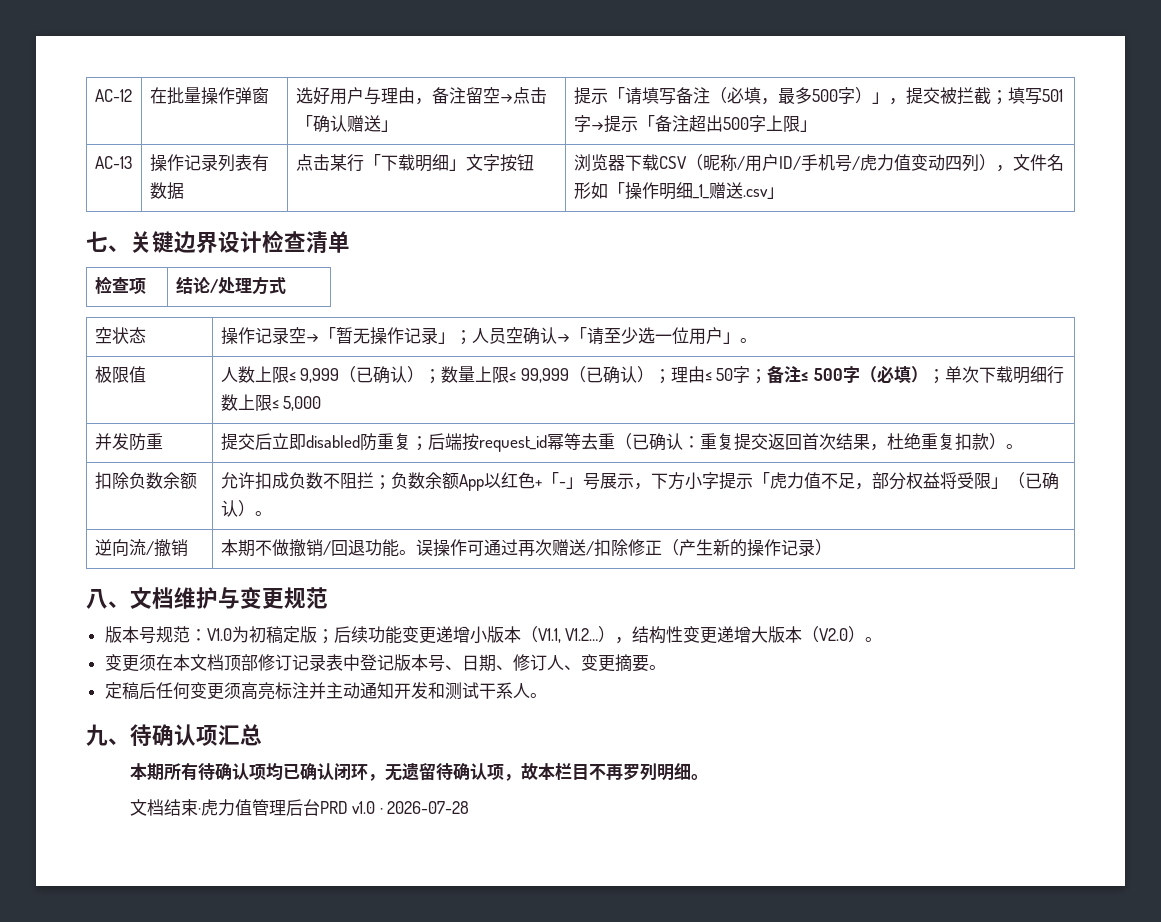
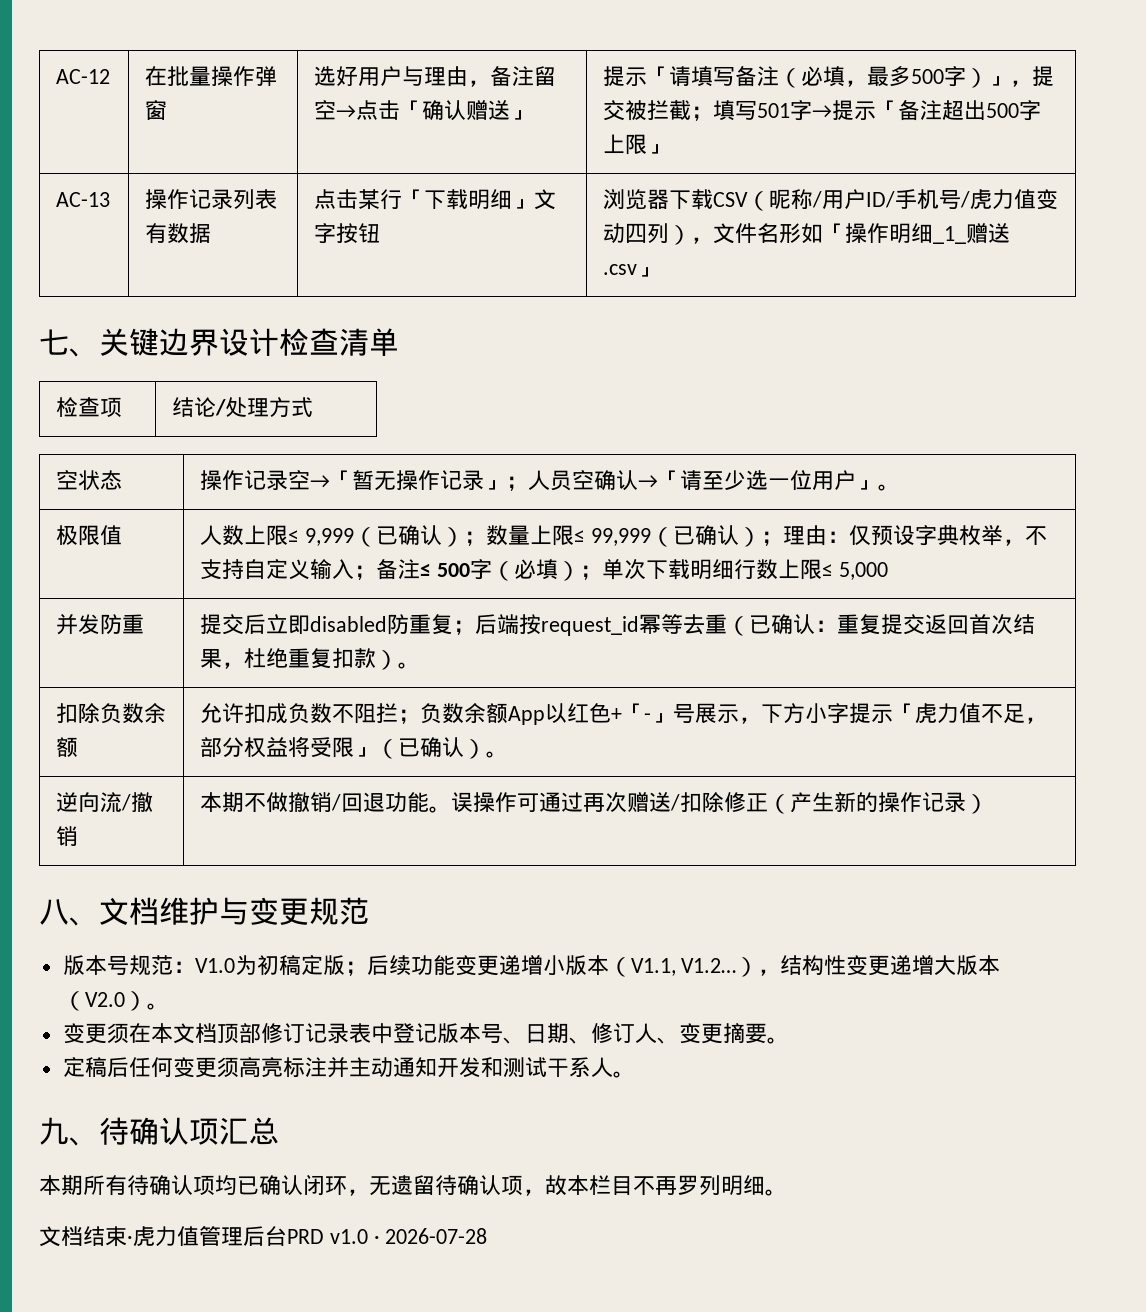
- 极限值 | 人数上限≤ 9,999（已确认）；数量上限≤ 99,999（已确认）；理由≤ 50字；备注≤ 500字（必填）；单次下载明细行数上限≤ 5,000
+ 极限值 | 人数上限≤ 9,999（已确认）；数量上限≤ 99,999（已确认）；理由：仅预设字典枚举，不支持自定义输入；备注≤ 500字（必填）；单次下载明细行数上限≤ 5,000

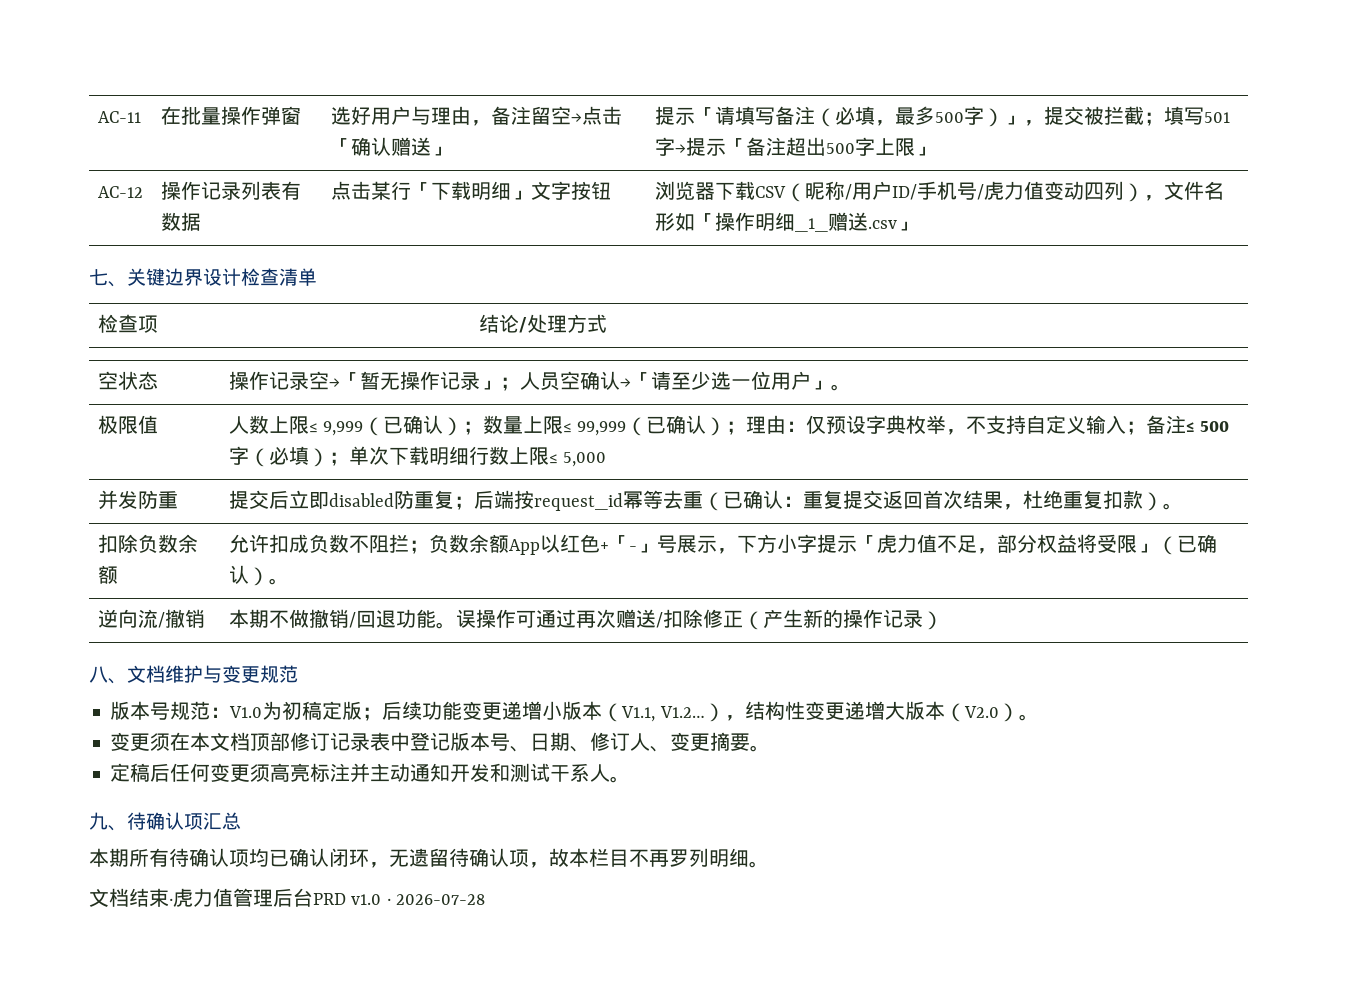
- AC-12 | 在批量操作弹窗 | 选好用户与理由，备注留空→点击「确认赠送」 | 提示「请填写备注（必填，最多500字）」，提交被拦截；填写501字→提示「备注超出500字上限」
+ AC-11 | 在批量操作弹窗 | 选好用户与理由，备注留空→点击「确认赠送」 | 提示「请填写备注（必填，最多500字）」，提交被拦截；填写501字→提示「备注超出500字上限」
- AC-13 | 操作记录列表有数据 | 点击某行「下载明细」文字按钮 | 浏览器下载CSV（昵称/用户ID/手机号/虎力值变动四列），文件名形如「操作明细_1_赠送.csv」
+ AC-12 | 操作记录列表有数据 | 点击某行「下载明细」文字按钮 | 浏览器下载CSV（昵称/用户ID/手机号/虎力值变动四列），文件名形如「操作明细_1_赠送.csv」

